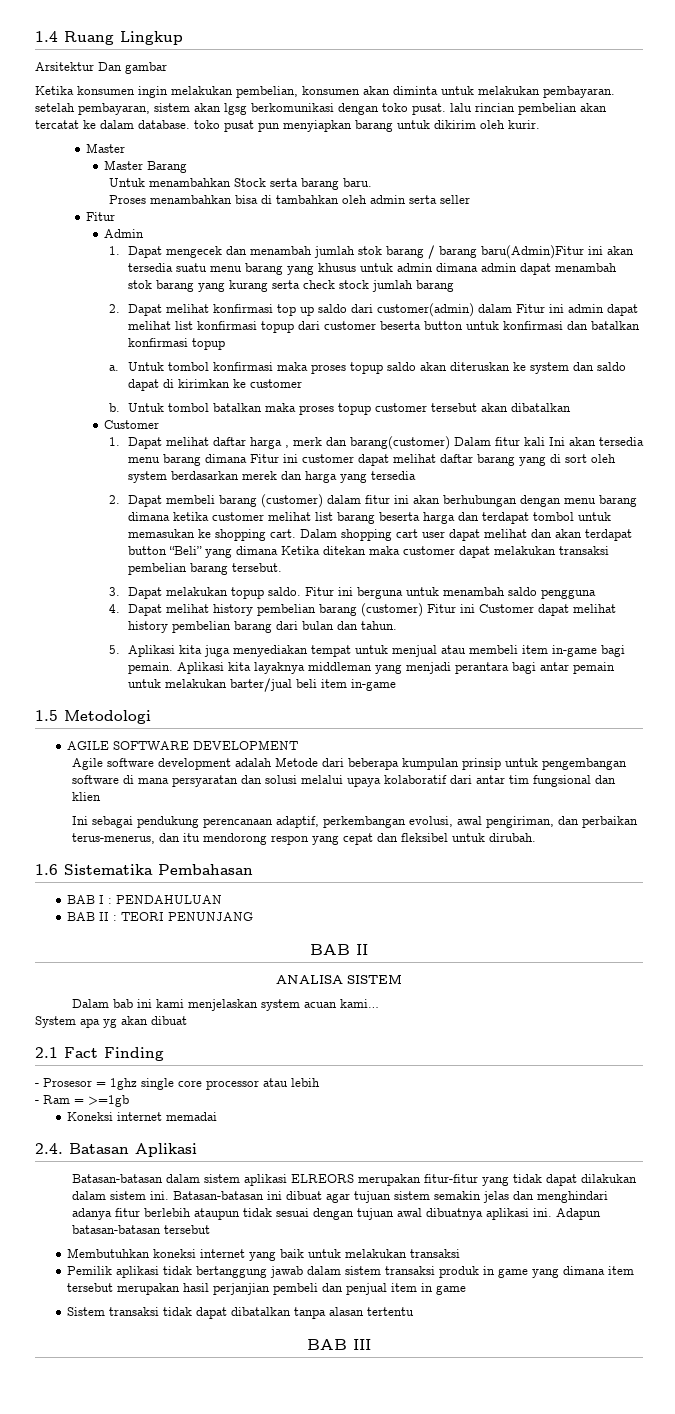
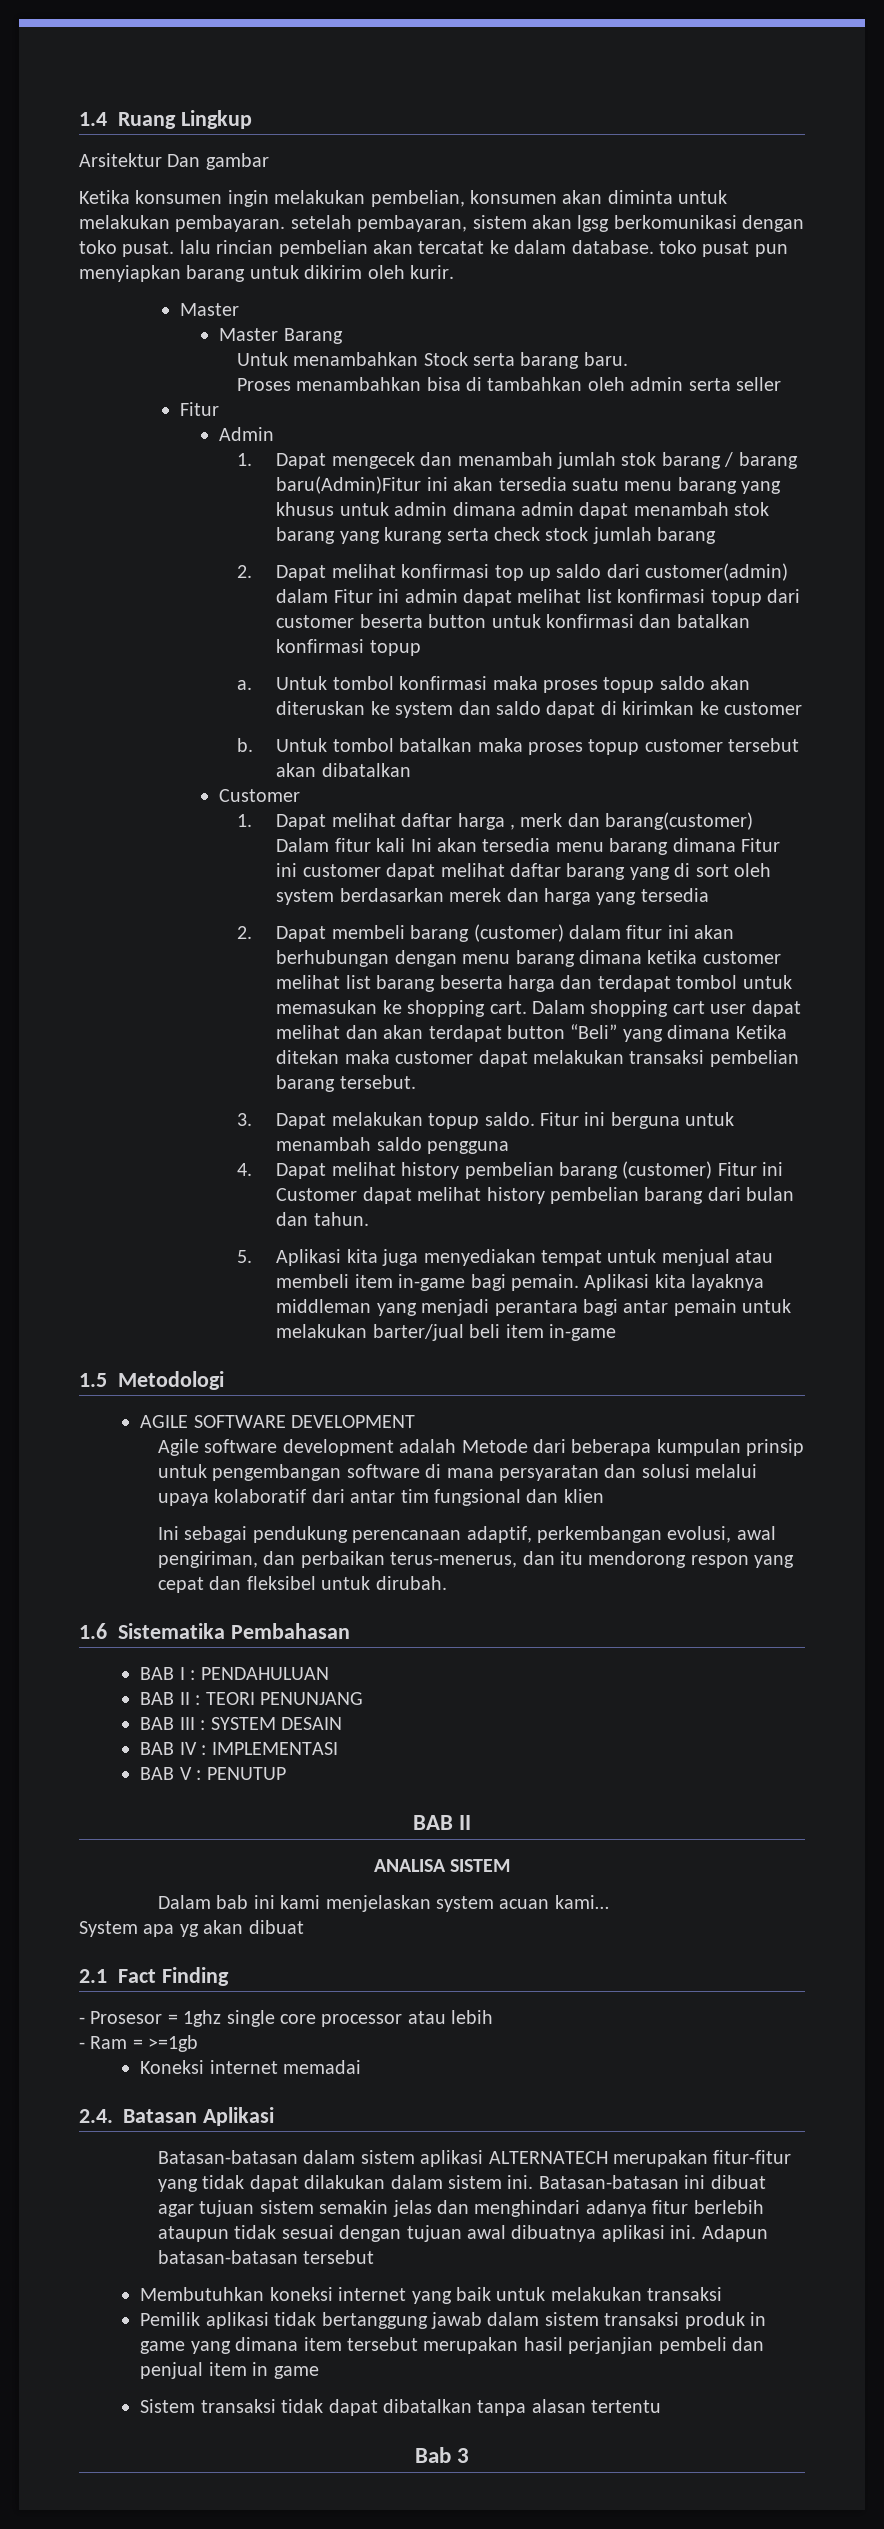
+ BAB III : SYSTEM DESAIN
+ BAB IV : IMPLEMENTASI
+ BAB V : PENUTUP
- Batasan-batasan dalam sistem aplikasi ELREORS merupakan fitur-fitur yang tidak dapat dilakukan dalam sistem ini.
+ Batasan-batasan dalam sistem aplikasi ALTERNATECH merupakan fitur-fitur yang tidak dapat dilakukan dalam sistem ini.
- BAB III
+ Bab 3

